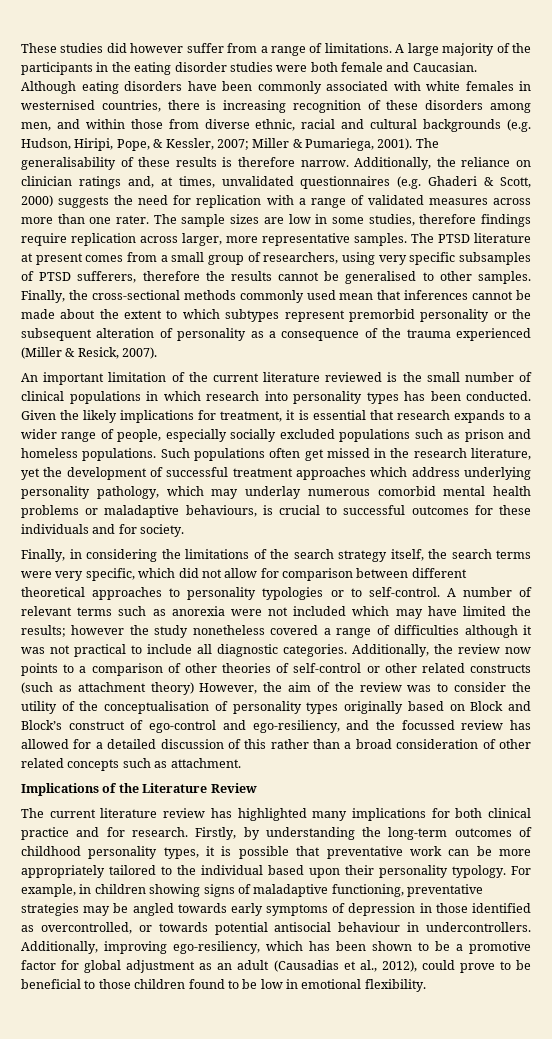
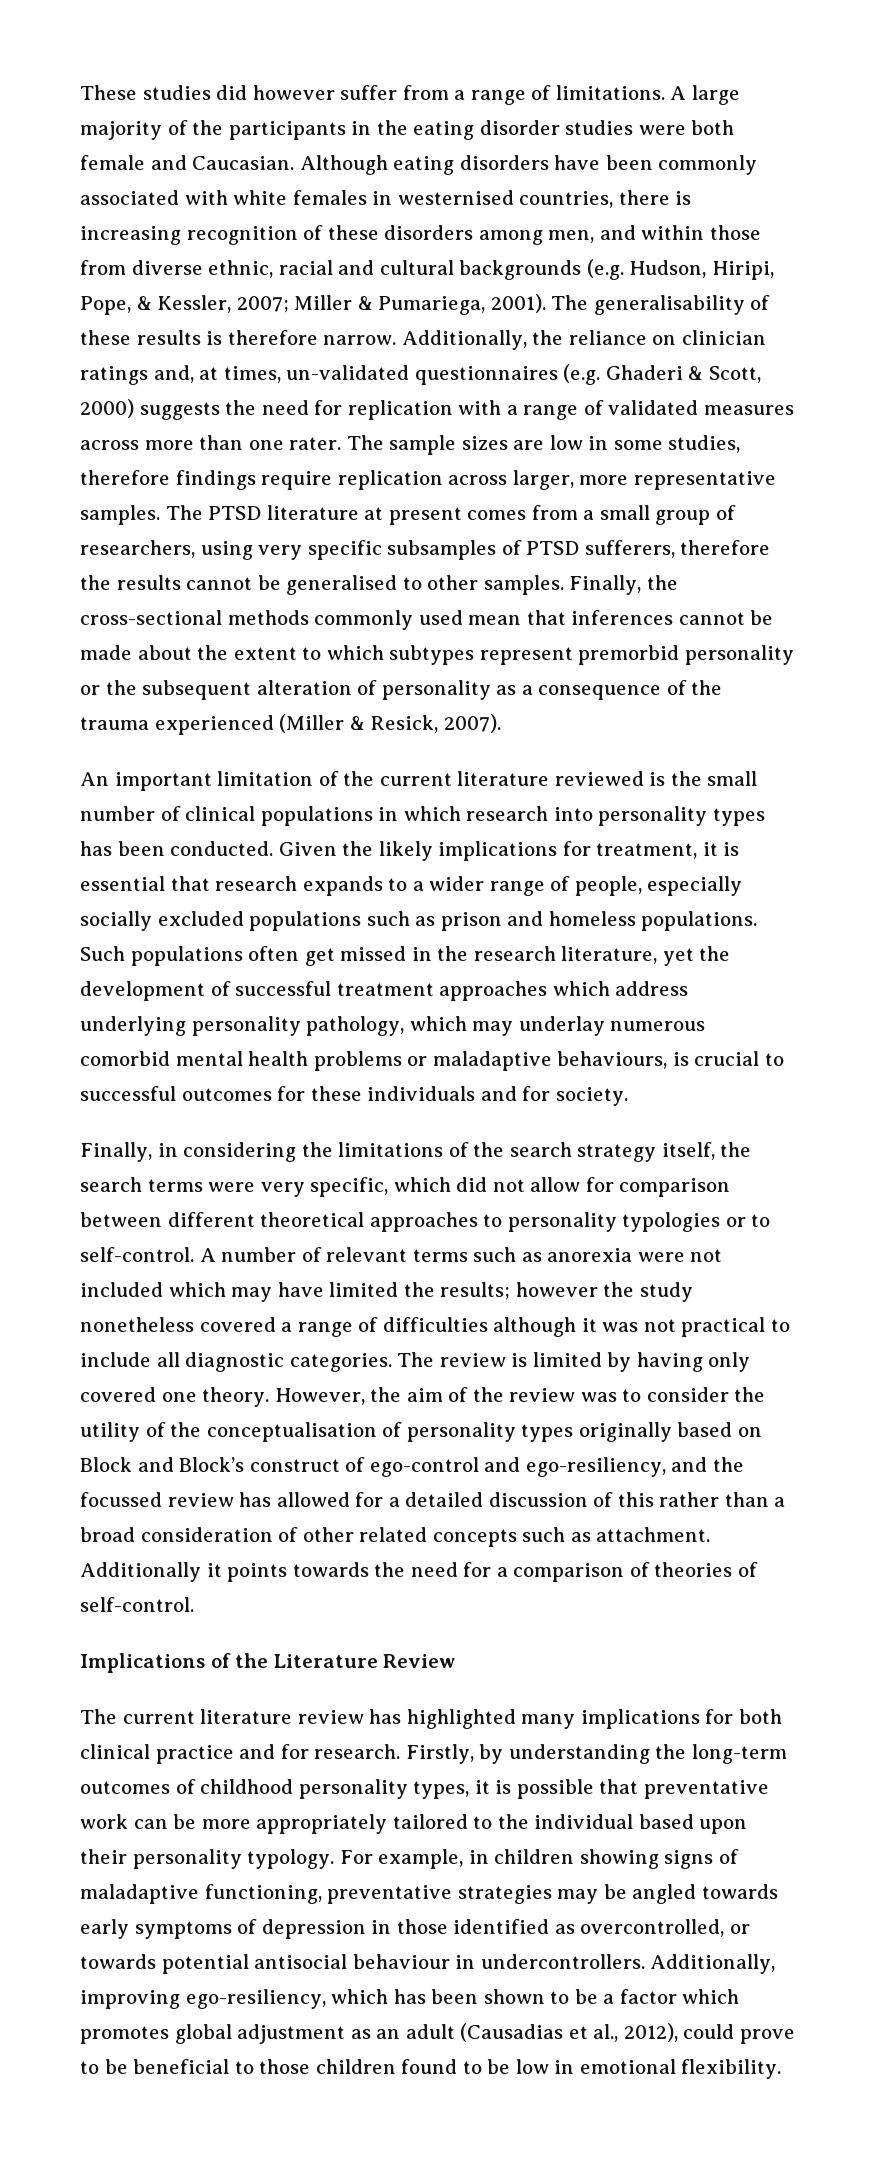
- Additionally, the reliance on clinician ratings and, at times, unvalidated questionnaires (e.g. Ghaderi & Scott, 2000) suggests the need for replication with a range of validated measures across more than one rater.
+ Additionally, the reliance on clinician ratings and, at times, un-validated questionnaires (e.g. Ghaderi & Scott, 2000) suggests the need for replication with a range of validated measures across more than one rater.
- Additionally, the review now points to a comparison of other theories of self-control or other related constructs (such as attachment theory) However, the aim of the review was to consider the utility of the conceptualisation of personality types originally based on Block and Block’s construct of ego-control and ego-resiliency, and the focussed review has allowed for a detailed discussion of this rather than a broad consideration of other related concepts such as attachment.
+ The review is limited by having only covered one theory. However, the aim of the review was to consider the utility of the conceptualisation of personality types originally based on Block and Block’s construct of ego-control and ego-resiliency, and the focussed review has allowed for a detailed discussion of this rather than a broad consideration of other related concepts such as attachment. Additionally it points towards the need for a comparison of theories of self-control.
- Additionally, improving ego-resiliency, which has been shown to be a promotive factor for global adjustment as an adult (Causadias et al., 2012), could prove to be beneficial to those children found to be low in emotional flexibility.
+ Additionally, improving ego-resiliency, which has been shown to be a factor which promotes global adjustment as an adult (Causadias et al., 2012), could prove to be beneficial to those children found to be low in emotional flexibility.

